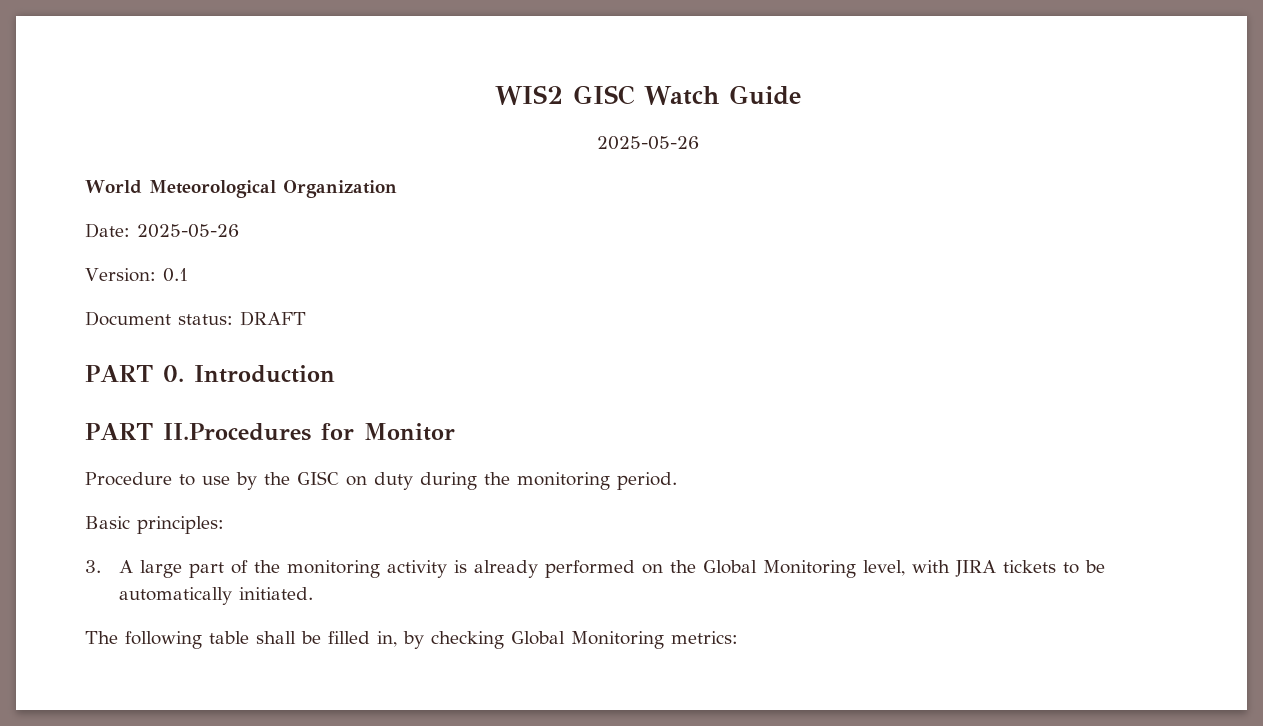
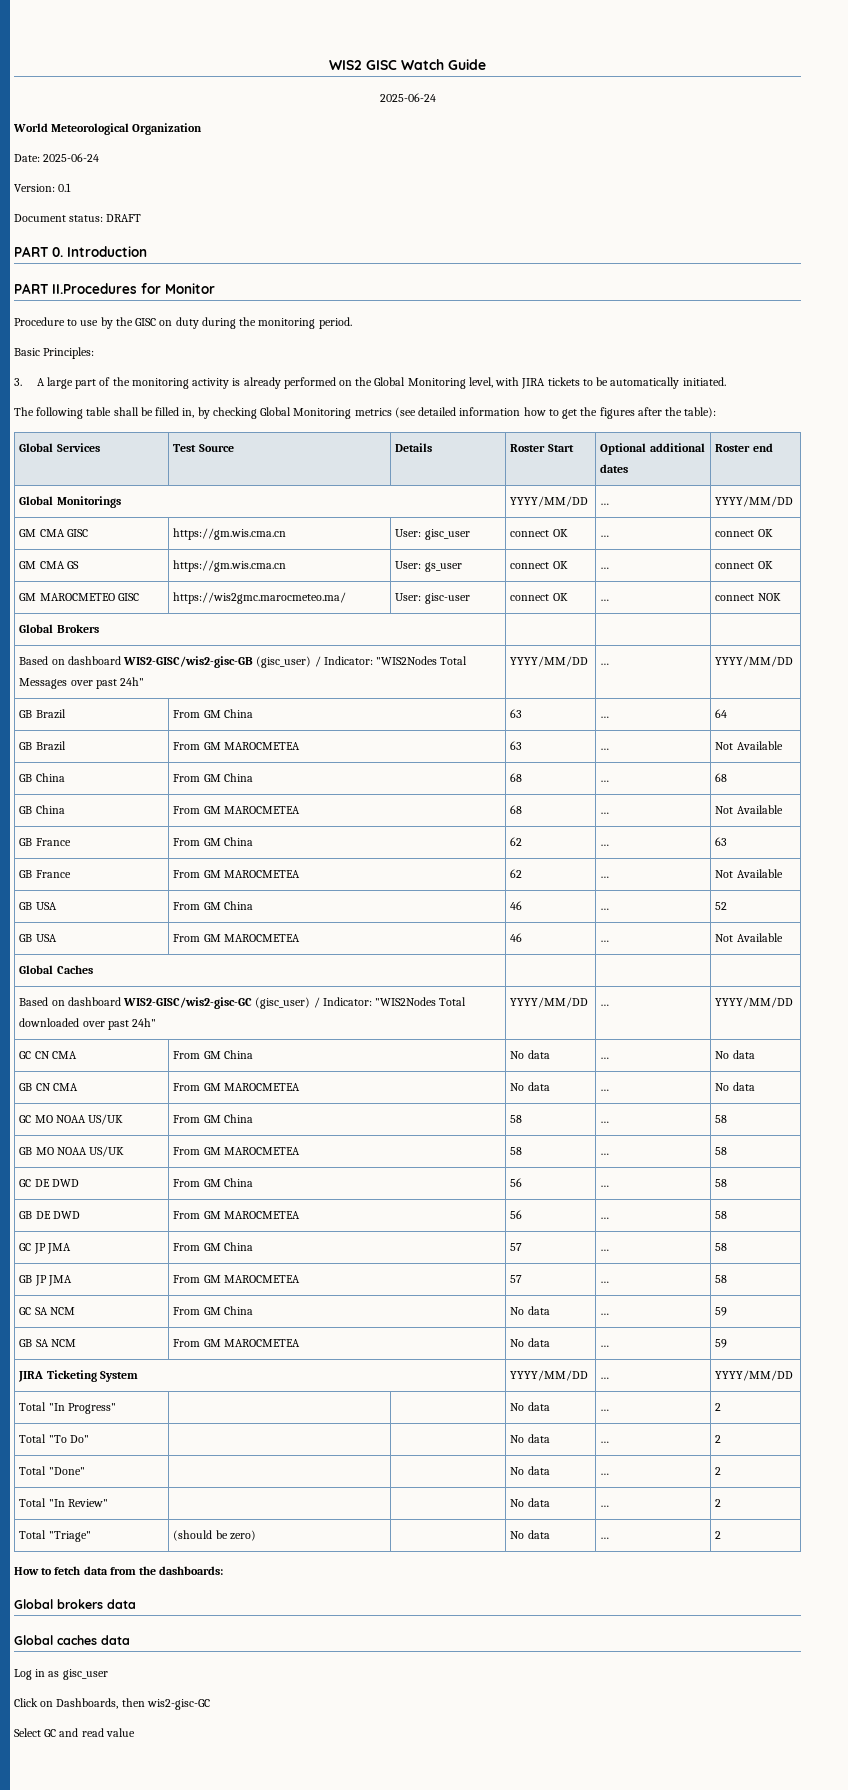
  WIS2 GISC Watch Guide
- 2025-05-26
+ 2025-06-24
- Date: 2025-05-26
+ Date: 2025-06-24
- Basic principles:
+ Basic Principles:
- The following table shall be filled in, by checking Global Monitoring metrics:
+ The following table shall be filled in, by checking Global Monitoring metrics (see detailed information how to get the figures after the table):
+ Global Services | Test Source | Details | Roster Start | Optional additional dates | Roster end
+ Global Monitorings | YYYY/MM/DD | … | YYYY/MM/DD
+ GM CMA GISC | https://gm.wis.cma.cn | User: gisc_user | connect OK | … | connect OK
+ GM CMA GS | https://gm.wis.cma.cn | User: gs_user | connect OK | … | connect OK
+ GM MAROCMETEO GISC | https://wis2gmc.marocmeteo.ma/ | User: gisc-user | connect OK | … | connect NOK
+ Global Brokers | | |
+ Based on dashboard WIS2-GISC/wis2-gisc-GB (gisc_user) / Indicator: "WIS2Nodes Total Messages over past 24h" | YYYY/MM/DD | … | YYYY/MM/DD
+ GB Brazil | From GM China | 63 | … | 64
+ GB Brazil | From GM MAROCMETEA | 63 | … | Not Available
+ GB China | From GM China | 68 | … | 68
+ GB China | From GM MAROCMETEA | 68 | … | Not Available
+ GB France | From GM China | 62 | … | 63
+ GB France | From GM MAROCMETEA | 62 | … | Not Available
+ GB USA | From GM China | 46 | … | 52
+ GB USA | From GM MAROCMETEA | 46 | … | Not Available
+ Global Caches | | |
+ Based on dashboard WIS2-GISC/wis2-gisc-GC (gisc_user) / Indicator: "WIS2Nodes Total downloaded over past 24h" | YYYY/MM/DD | … | YYYY/MM/DD
+ GC CN CMA | From GM China | No data | … | No data
+ GB CN CMA | From GM MAROCMETEA | No data | … | No data
+ GC MO NOAA US/UK | From GM China | 58 | … | 58
+ GB MO NOAA US/UK | From GM MAROCMETEA | 58 | … | 58
+ GC DE DWD | From GM China | 56 | … | 58
+ GB DE DWD | From GM MAROCMETEA | 56 | … | 58
+ GC JP JMA | From GM China | 57 | … | 58
+ GB JP JMA | From GM MAROCMETEA | 57 | … | 58
+ GC SA NCM | From GM China | No data | … | 59
+ GB SA NCM | From GM MAROCMETEA | No data | … | 59
+ JIRA Ticketing System | YYYY/MM/DD | … | YYYY/MM/DD
+ Total "In Progress" | | | No data | … | 2
+ Total "To Do" | | | No data | … | 2
+ Total "Done" | | | No data | … | 2
+ Total "In Review" | | | No data | … | 2
+ Total "Triage" | (should be zero) | | No data | … | 2
+ How to fetch data from the dashboards:
+ Global brokers data
+ Global caches data
+ Log in as gisc_user
+ Click on Dashboards, then wis2-gisc-GC
+ Select GC and read value

